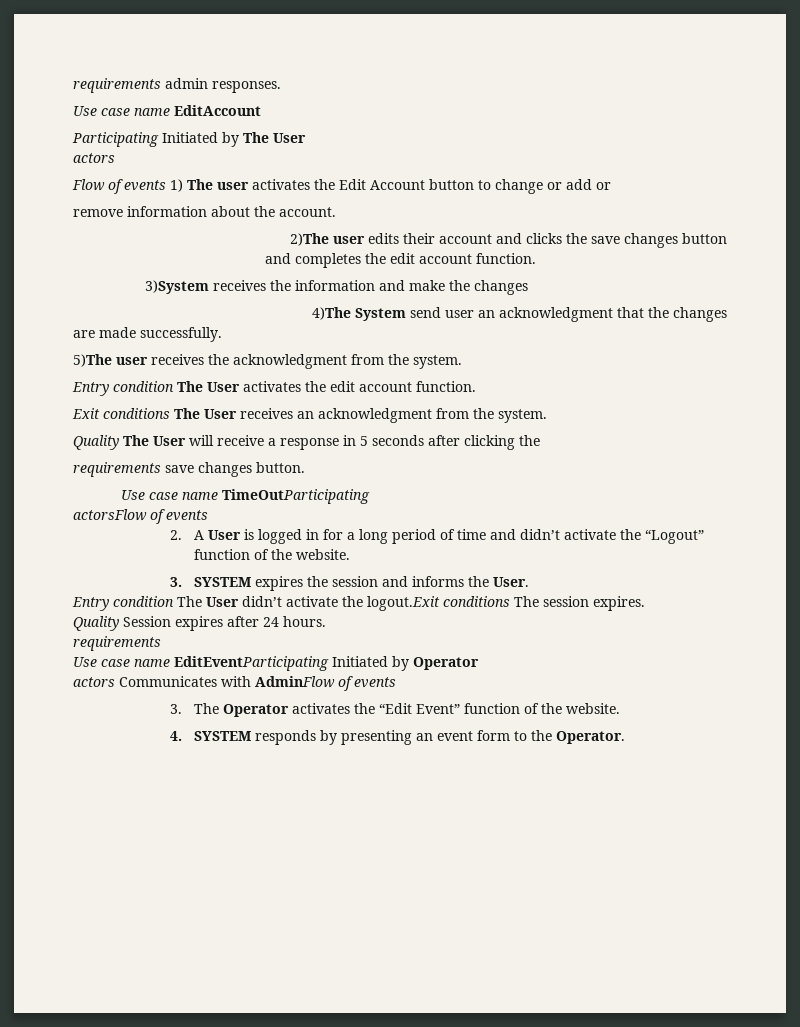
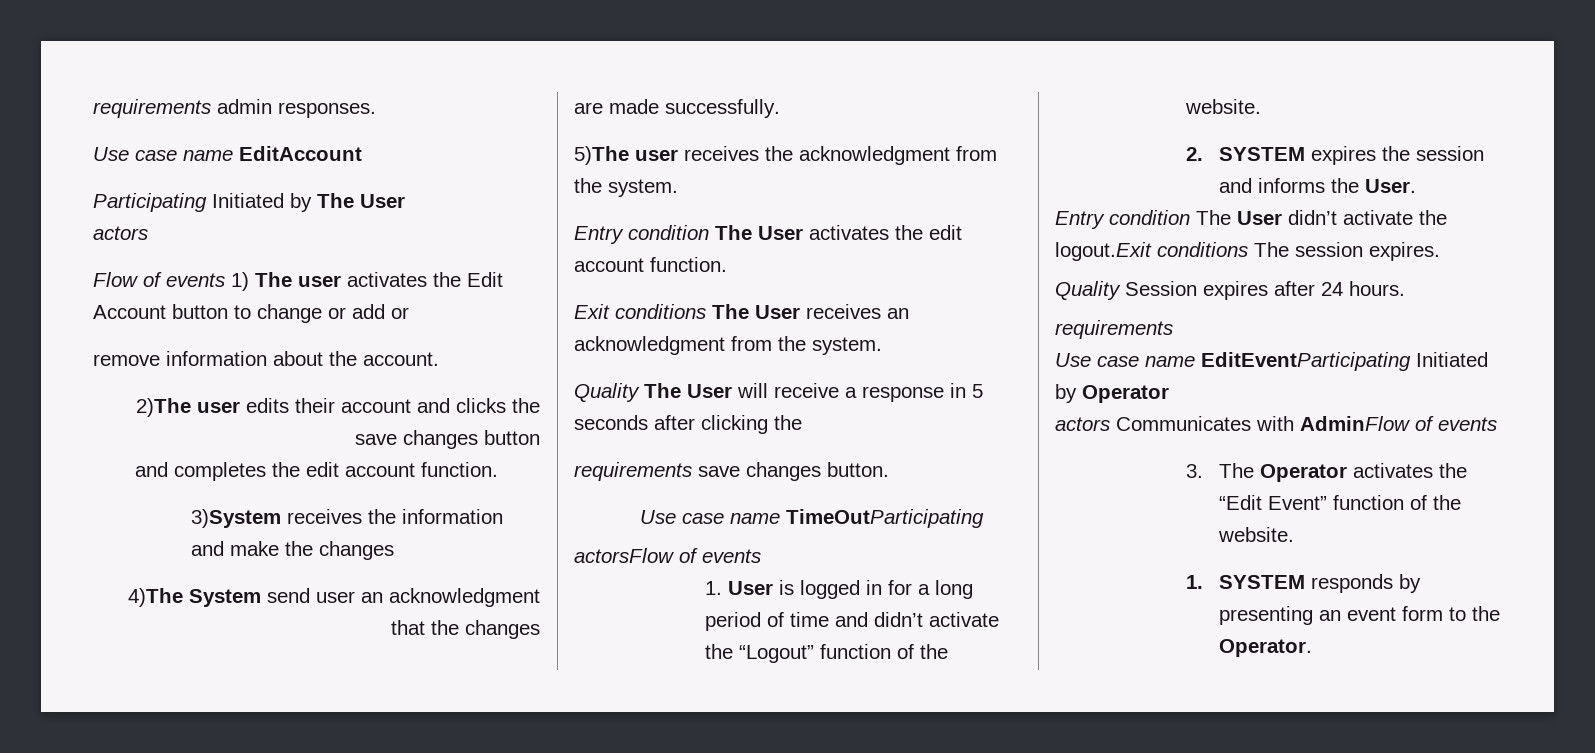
- 2. A User is logged in for a long period of time and didn’t activate the “Logout” function of the website.
+ 1. User is logged in for a long period of time and didn’t activate the “Logout” function of the website.
- 3. SYSTEM expires the session and informs the User.
+ 2. SYSTEM expires the session and informs the User.
- 4. SYSTEM responds by presenting an event form to the Operator.
+ 1. SYSTEM responds by presenting an event form to the Operator.

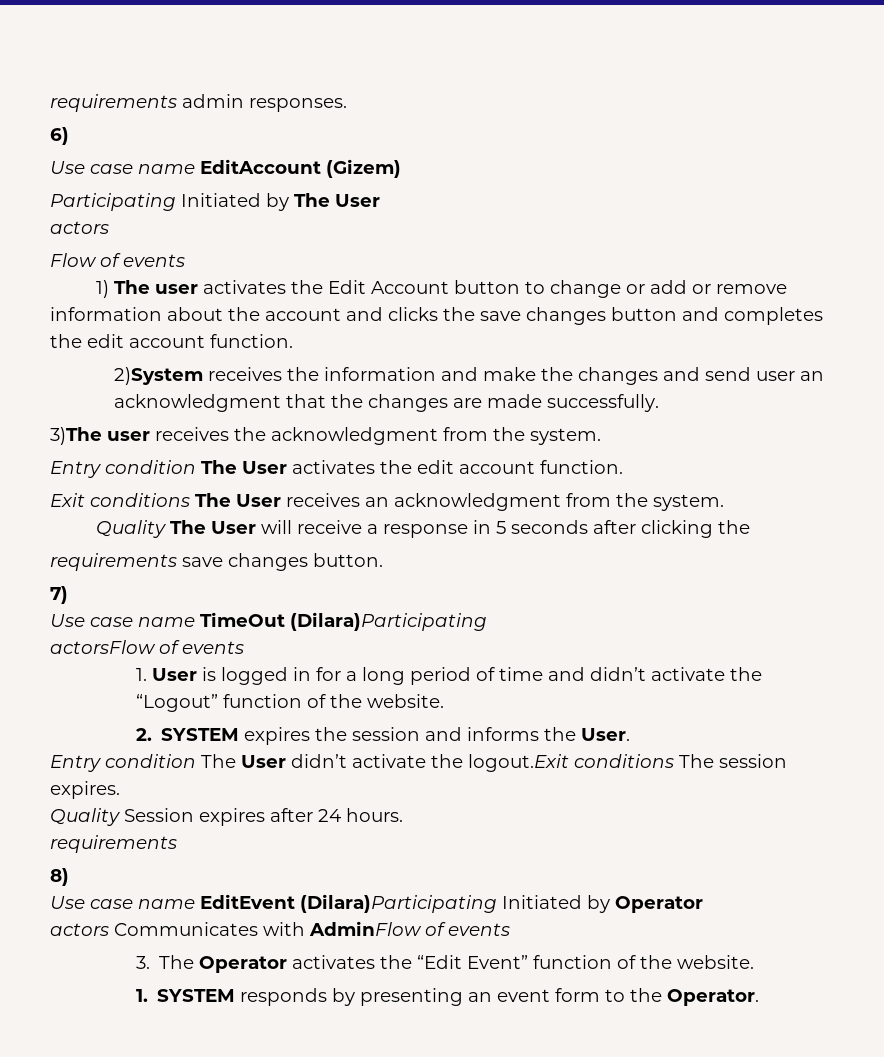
+ 6)
- Use case name EditAccount
+ Use case name EditAccount (Gizem)
- Flow of events 1) The user activates the Edit Account button to change or add or
- remove information about the account.
- 2)The user edits their account and clicks the save changes button
- and completes the edit account function.
+ Flow of events
+ 1) The user activates the Edit Account button to change or add or remove information about the account and clicks the save changes button and completes the edit account function.
- 3)System receives the information and make the changes
- 4)The System send user an acknowledgment that the changes
- are made successfully.
+ 2)System receives the information and make the changes and send user an acknowledgment that the changes are made successfully.
- 5)The user receives the acknowledgment from the system.
+ 3)The user receives the acknowledgment from the system.
- Use case name TimeOutParticipating
+ 7)
+ Use case name TimeOut (Dilara)Participating
- Use case name EditEventParticipating Initiated by Operator
+ 8)
+ Use case name EditEvent (Dilara)Participating Initiated by Operator

